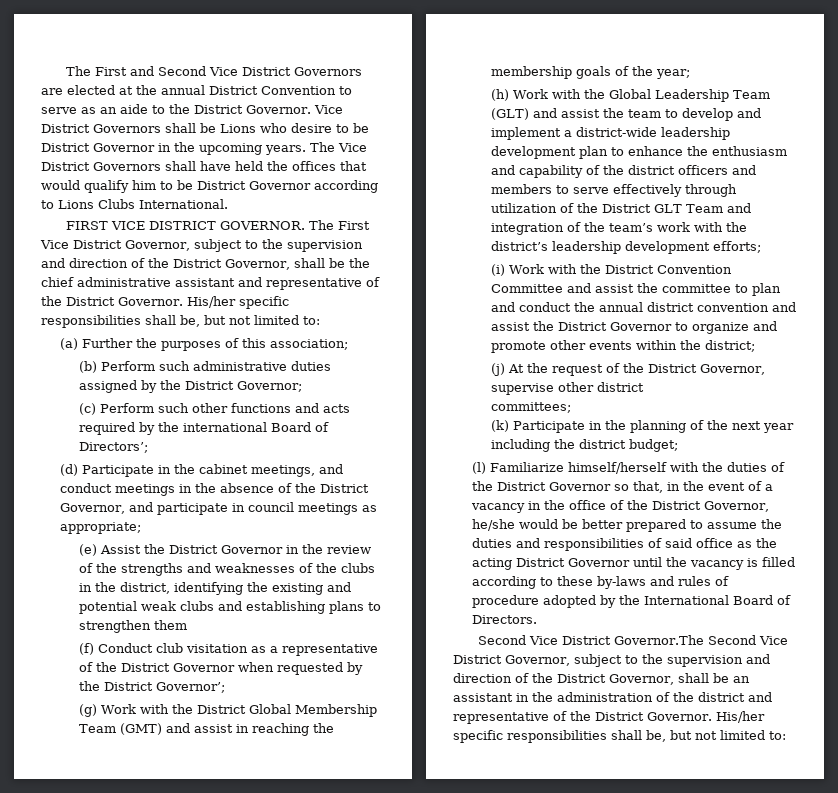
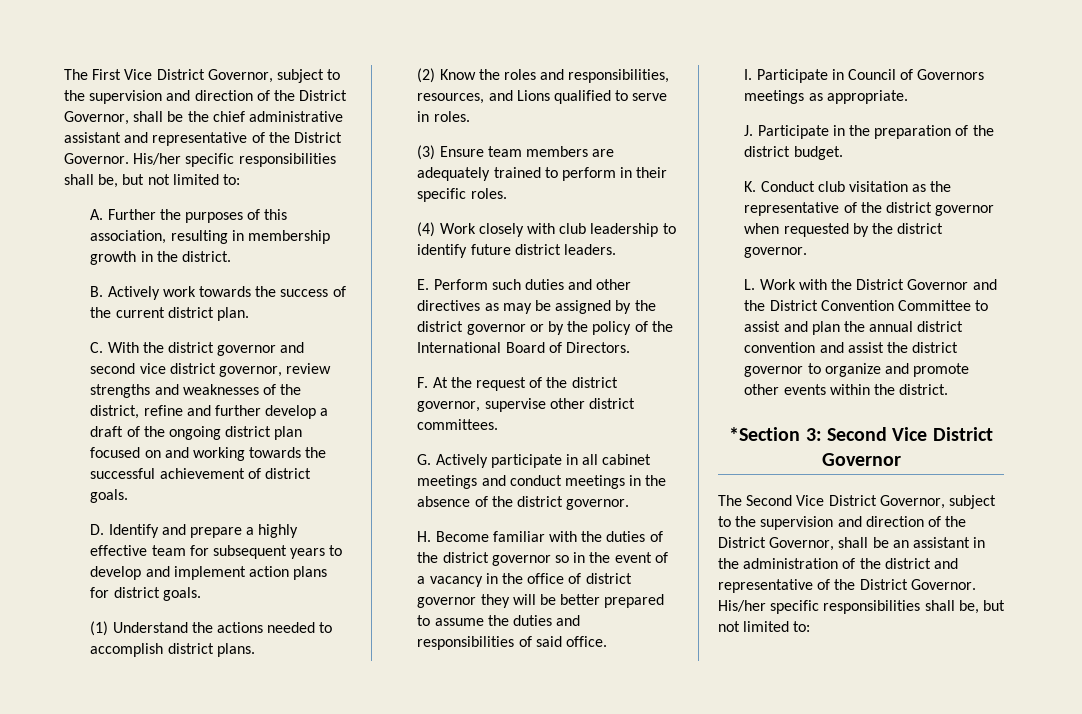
- The First and Second Vice District Governors are elected at the annual District Convention to serve as an aide to the District Governor. Vice District Governors shall be Lions who desire to be District Governor in the upcoming years. The Vice District Governors shall have held the offices that would qualify him to be District Governor according to Lions Clubs International.
- FIRST VICE DISTRICT GOVERNOR. The First Vice District Governor, subject to the supervision and direction of the District Governor, shall be the chief administrative assistant and representative of the District Governor.
+ The First Vice District Governor, subject to the supervision and direction of the District Governor, shall be the chief administrative assistant and representative of the District Governor.
- (a) Further the purposes of this association;
- (b) Perform such administrative duties assigned by the District Governor;
- (c) Perform such other functions and acts required by the international Board of Directors’;
- (d) Participate in the cabinet meetings, and conduct meetings in the absence of the District Governor, and participate in council meetings as appropriate;
- (e) Assist the District Governor in the review of the strengths and weaknesses of the clubs in the district, identifying the existing and potential weak clubs and establishing plans to strengthen them
- (f) Conduct club visitation as a representative of the District Governor when requested by the District Governor’;
- (g) Work with the District Global Membership Team (GMT) and assist in reaching the membership goals of the year;
- (h) Work with the Global Leadership Team (GLT) and assist the team to develop and implement a district-wide leadership development plan to enhance the enthusiasm and capability of the district officers and members to serve effectively through utilization of the District GLT Team and integration of the team’s work with the district’s leadership development efforts;
- (i) Work with the District Convention Committee and assist the committee to plan and conduct the annual district convention and assist the District Governor to organize and promote other events within the district;
- (j) At the request of the District Governor, supervise other district
- committees;
- (k) Participate in the planning of the next year including the district budget;
- (l) Familiarize himself/herself with the duties of the District Governor so that, in the event of a vacancy in the office of the District Governor, he/she would be better prepared to assume the duties and responsibilities of said office as the acting District Governor until the vacancy is filled according to these by-laws and rules of procedure adopted by the International Board of Directors.
- Second Vice District Governor.The Second Vice District Governor, subject to the supervision and direction of the District Governor, shall be an assistant in the administration of the district and representative of the District Governor.
+ A. Further the purposes of this association, resulting in membership growth in the district.
+ B. Actively work towards the success of the current district plan.
+ C. With the district governor and second vice district governor, review strengths and weaknesses of the district, refine and further develop a draft of the ongoing district plan focused on and working towards the successful achievement of district goals.
+ D. Identify and prepare a highly effective team for subsequent years to develop and implement action plans for district goals.
+ (1) Understand the actions needed to accomplish district plans.
+ (2) Know the roles and responsibilities, resources, and Lions qualified to serve in roles.
+ (3) Ensure team members are adequately trained to perform in their specific roles.
+ (4) Work closely with club leadership to identify future district leaders.
+ E. Perform such duties and other directives as may be assigned by the district governor or by the policy of the International Board of Directors.
+ F. At the request of the district governor, supervise other district committees.
+ G. Actively participate in all cabinet meetings and conduct meetings in the absence of the district governor.
+ H. Become familiar with the duties of the district governor so in the event of a vacancy in the office of district governor they will be better prepared to assume the duties and responsibilities of said office.
+ I. Participate in Council of Governors meetings as appropriate.
+ J. Participate in the preparation of the district budget.
+ K. Conduct club visitation as the representative of the district governor when requested by the district governor.
+ L. Work with the District Governor and the District Convention Committee to assist and plan the annual district convention and assist the district governor to organize and promote other events within the district.
+ *Section 3: Second Vice District Governor
+ The Second Vice District Governor, subject to the supervision and direction of the District Governor, shall be an assistant in the administration of the district and representative of the District Governor.

